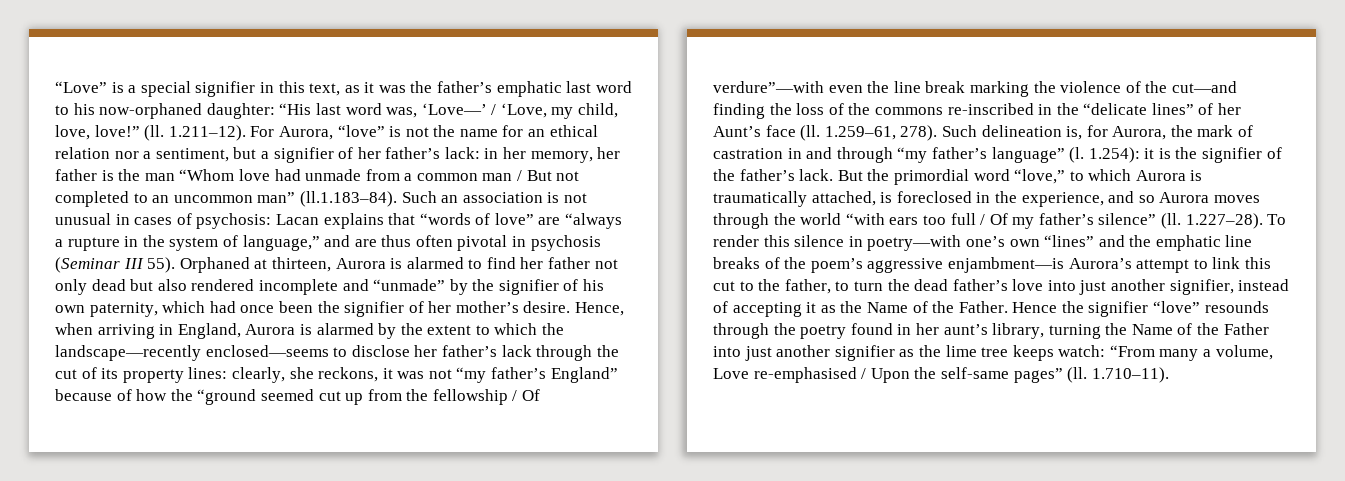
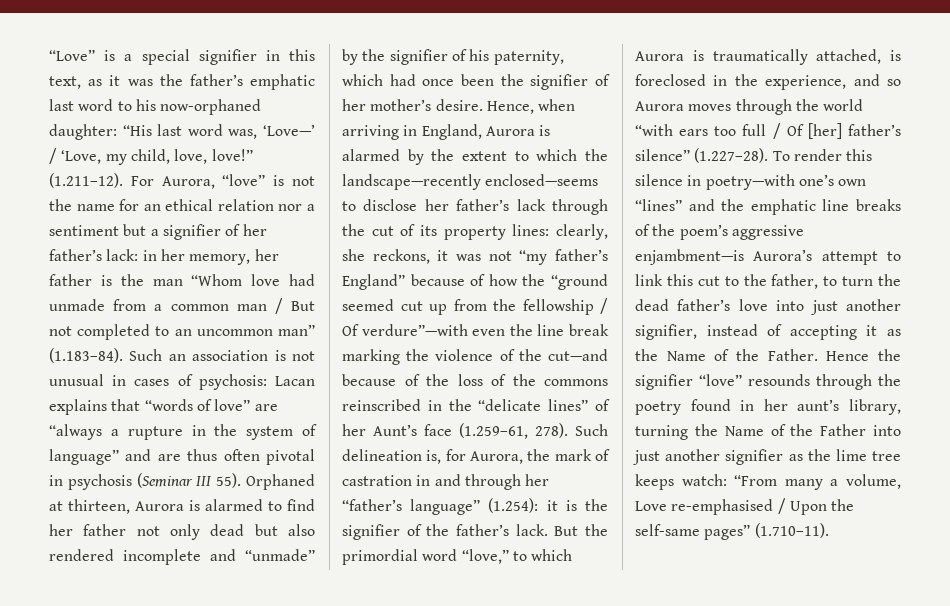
- (ll. 1.211–12). For Aurora, “love” is not the name for an ethical relation nor a sentiment, but a signifier of her father’s lack:
+ (1.211–12). For Aurora, “love” is not the name for an ethical relation nor a sentiment but a signifier of her father’s lack:
- in her memory, her father is the man “Whom love had unmade from a common man / But not completed to an uncommon man” (ll.1.183–84). Such an association is not unusual in cases of psychosis:
+ in her memory, her father is the man “Whom love had unmade from a common man / But not completed to an uncommon man” (1.183–84). Such an association is not unusual in cases of psychosis:
- Lacan explains that “words of love” are “always a rupture in the system of language,” and are thus often pivotal in psychosis (Seminar III 55).
+ Lacan explains that “words of love” are “always a rupture in the system of language” and are thus often pivotal in psychosis (Seminar III 55).
- Orphaned at thirteen, Aurora is alarmed to find her father not only dead but also rendered incomplete and “unmade” by the signifier of his own paternity, which had once been the signifier of her mother’s desire.
+ Orphaned at thirteen, Aurora is alarmed to find her father not only dead but also rendered incomplete and “unmade” by the signifier of his paternity, which had once been the signifier of her mother’s desire.
- clearly, she reckons, it was not “my father’s England” because of how the “ground seemed cut up from the fellowship / Of verdure”—with even the line break marking the violence of the cut—and finding the loss of the commons re-inscribed in the “delicate lines” of her Aunt’s face (ll. 1.259–61, 278).
+ clearly, she reckons, it was not “my father’s England” because of how the “ground seemed cut up from the fellowship / Of verdure”—with even the line break marking the violence of the cut—and because of the loss of the commons reinscribed in the “delicate lines” of her Aunt’s face (1.259–61, 278).
- Such delineation is, for Aurora, the mark of castration in and through “my father’s language” (l. 1.254): it is the signifier of the father’s lack.
+ Such delineation is, for Aurora, the mark of castration in and through her “father’s language” (1.254): it is the signifier of the father’s lack.
- But the primordial word “love,” to which Aurora is traumatically attached, is foreclosed in the experience, and so Aurora moves through the world “with ears too full / Of my father’s silence” (ll. 1.227–28). To render this silence in poetry—with one’s own “lines” and the emphatic line breaks of the poem’s aggressive enjambment—is Aurora’s attempt to link this cut to the father, to turn the dead father’s love into just another signifier, instead of accepting it as the Name of the Father.
+ But the primordial word “love,” to which Aurora is traumatically attached, is foreclosed in the experience, and so Aurora moves through the world “with ears too full / Of [her] father’s silence” (1.227–28). To render this silence in poetry—with one’s own “lines” and the emphatic line breaks of the poem’s aggressive enjambment—is Aurora’s attempt to link this cut to the father, to turn the dead father’s love into just another signifier, instead of accepting it as the Name of the Father.
- Hence the signifier “love” resounds through the poetry found in her aunt’s library, turning the Name of the Father into just another signifier as the lime tree keeps watch: “From many a volume, Love re-emphasised / Upon the self-same pages” (ll. 1.710–11).
+ Hence the signifier “love” resounds through the poetry found in her aunt’s library, turning the Name of the Father into just another signifier as the lime tree keeps watch: “From many a volume, Love re-emphasised / Upon the self-same pages” (1.710–11).

